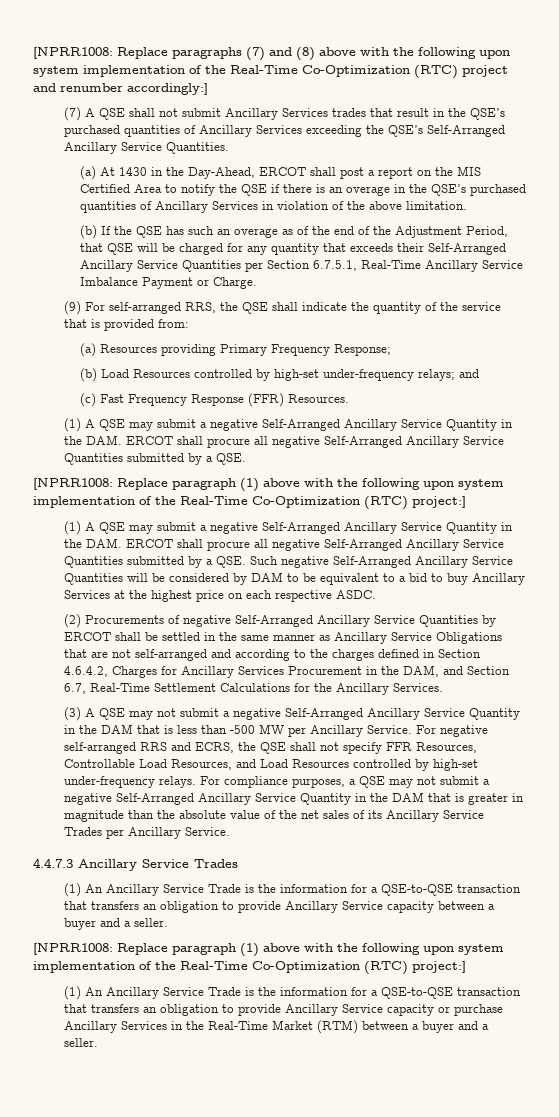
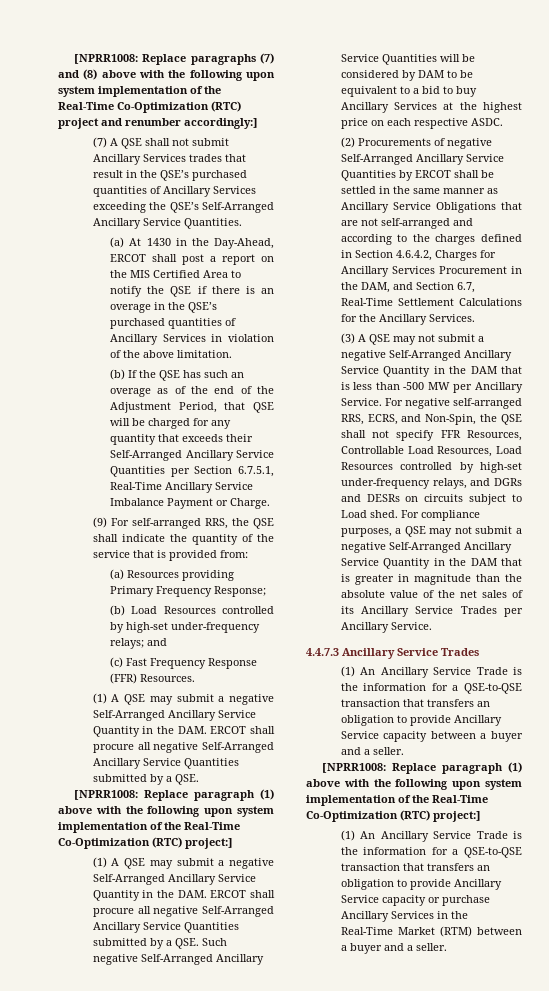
- For negative self-arranged RRS and ECRS, the QSE shall not specify FFR Resources, Controllable Load Resources, and Load Resources controlled by high-set under-frequency relays.
+ For negative self-arranged RRS, ECRS, and Non-Spin, the QSE shall not specify FFR Resources, Controllable Load Resources, Load Resources controlled by high-set under-frequency relays, and DGRs and DESRs on circuits subject to Load shed.

